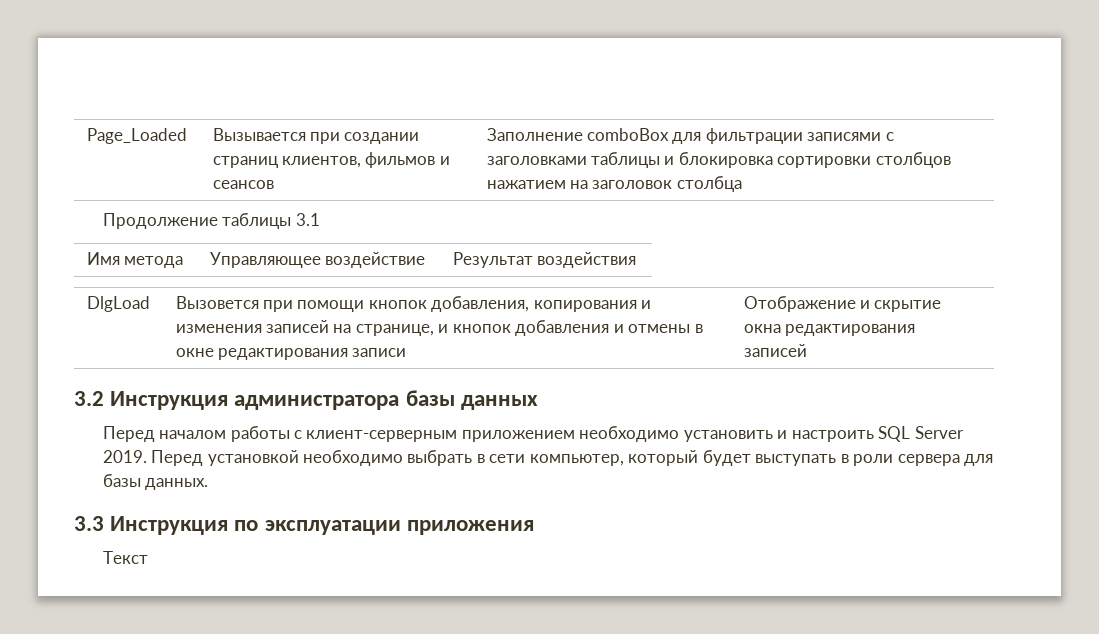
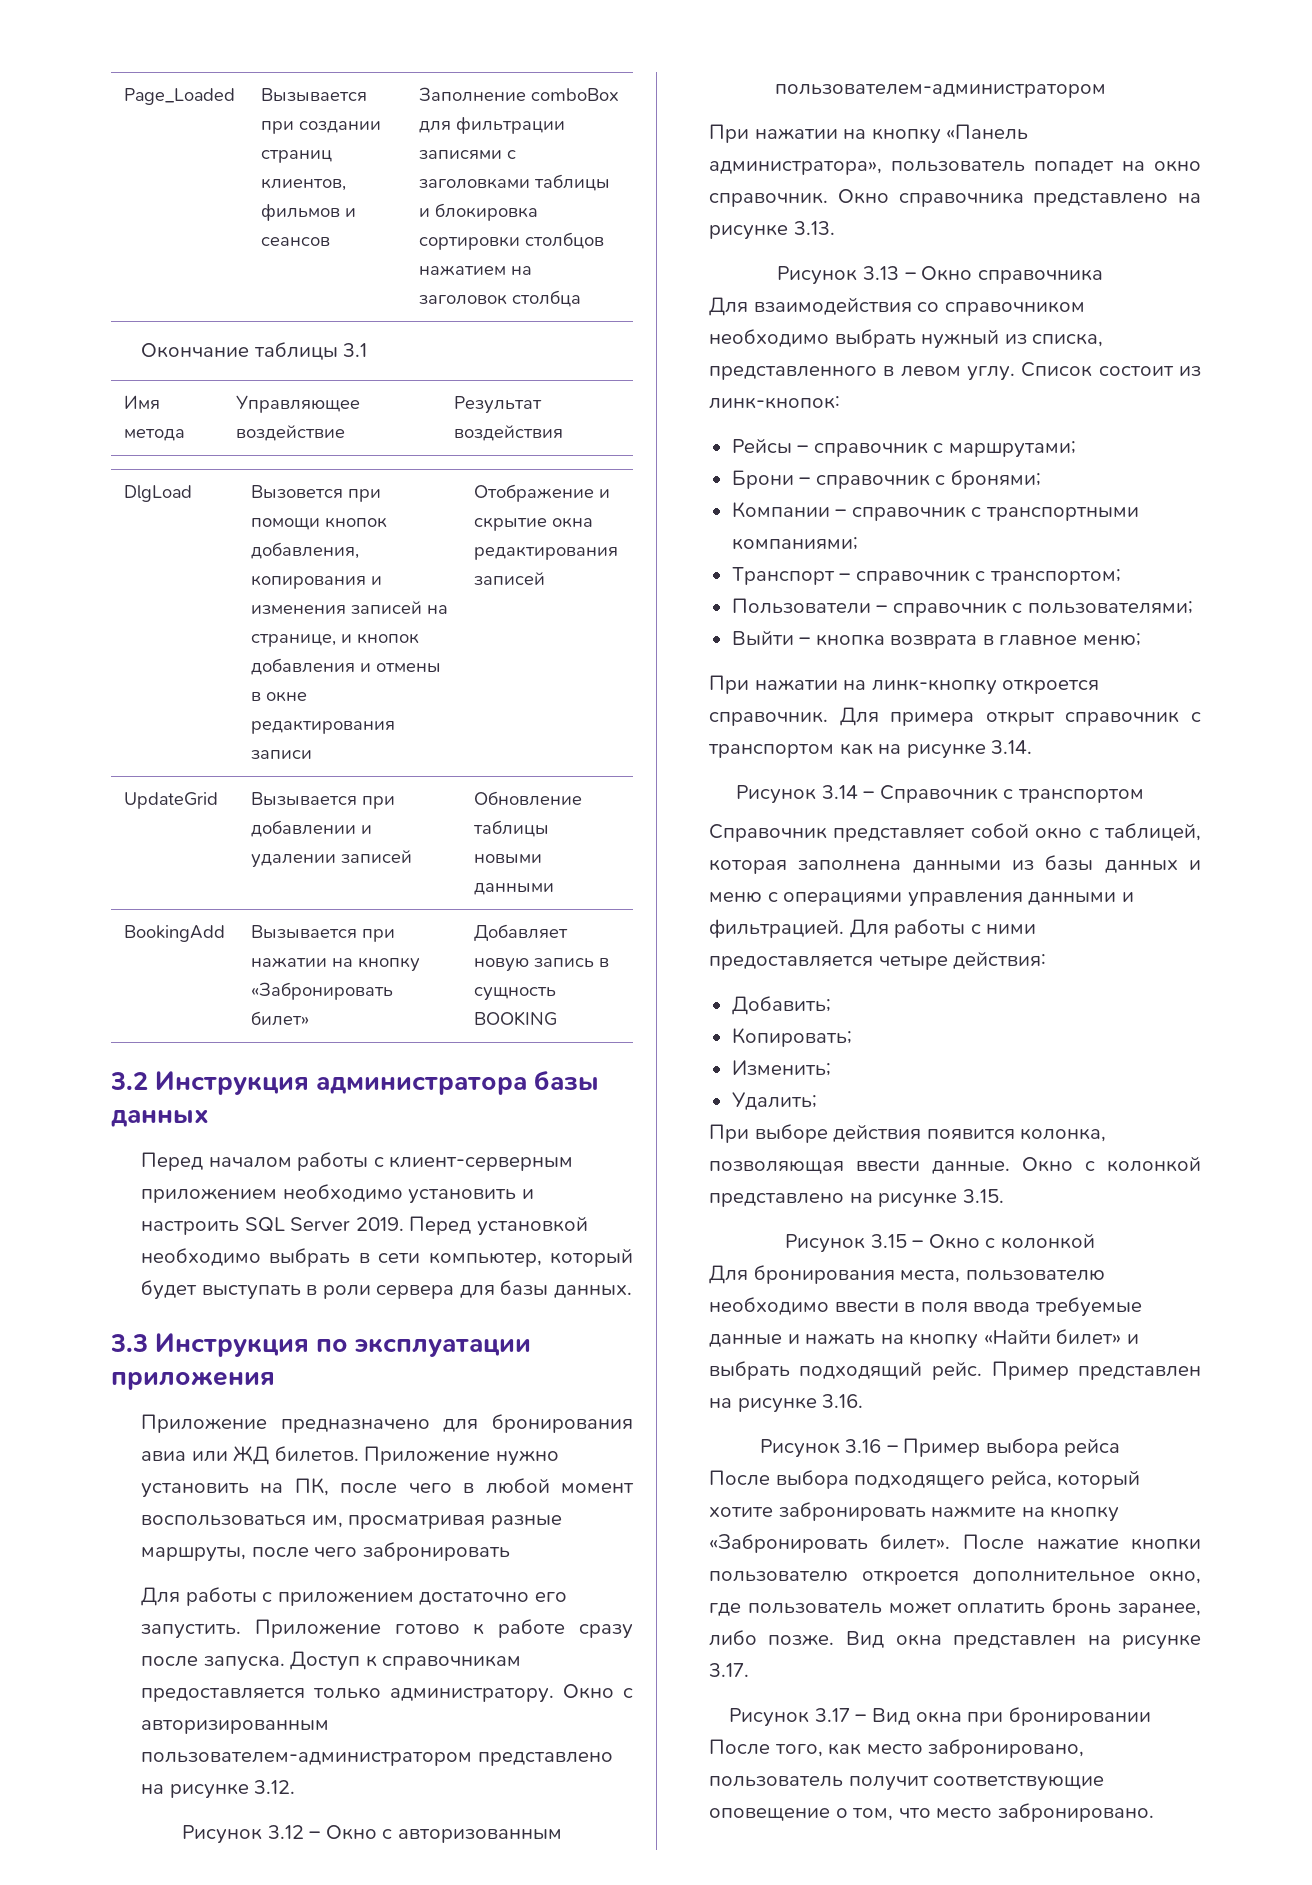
- Продолжение таблицы 3.1
+ Окончание таблицы 3.1
+ UpdateGrid | Вызывается при добавлении и удалении записей | Обновление таблицы новыми данными
+ BookingAdd | Вызывается при нажатии на кнопку «Забронировать билет» | Добавляет новую запись в сущность BOOKING
- Текст
+ Приложение предназначено для бронирования авиа или ЖД билетов. Приложение нужно установить на ПК, после чего в любой момент воспользоваться им, просматривая разные маршруты, после чего забронировать
+ Для работы с приложением достаточно его запустить. Приложение готово к работе сразу после запуска. Доступ к справочникам предоставляется только администратору. Окно с авторизированным пользователем-администратором представлено на рисунке 3.12.
+ Рисунок 3.12 – Окно с авторизованным пользователем-администратором
+ При нажатии на кнопку «Панель администратора», пользователь попадет на окно справочник. Окно справочника представлено на рисунке 3.13.
+ Рисунок 3.13 – Окно справочника
+ Для взаимодействия со справочником необходимо выбрать нужный из списка, представленного в левом углу. Список состоит из линк-кнопок:
+ Рейсы – справочник с маршрутами;
+ Брони – справочник с бронями;
+ Компании – справочник с транспортными компаниями;
+ Транспорт – справочник с транспортом;
+ Пользователи – справочник с пользователями;
+ Выйти – кнопка возврата в главное меню;
+ При нажатии на линк-кнопку откроется справочник. Для примера открыт справочник с транспортом как на рисунке 3.14.
+ Рисунок 3.14 – Справочник с транспортом
+ Справочник представляет собой окно с таблицей, которая заполнена данными из базы данных и меню с операциями управления данными и фильтрацией. Для работы с ними предоставляется четыре действия:
+ Добавить;
+ Копировать;
+ Изменить;
+ Удалить;
+ При выборе действия появится колонка, позволяющая ввести данные. Окно с колонкой представлено на рисунке 3.15.
+ Рисунок 3.15 – Окно с колонкой
+ Для бронирования места, пользователю необходимо ввести в поля ввода требуемые данные и нажать на кнопку «Найти билет» и выбрать подходящий рейс. Пример представлен на рисунке 3.16.
+ Рисунок 3.16 – Пример выбора рейса
+ После выбора подходящего рейса, который хотите забронировать нажмите на кнопку «Забронировать билет». После нажатие кнопки пользователю откроется дополнительное окно, где пользователь может оплатить бронь заранее, либо позже. Вид окна представлен на рисунке 3.17.
+ Рисунок 3.17 – Вид окна при бронировании
+ После того, как место забронировано, пользователь получит соответствующие оповещение о том, что место забронировано.

